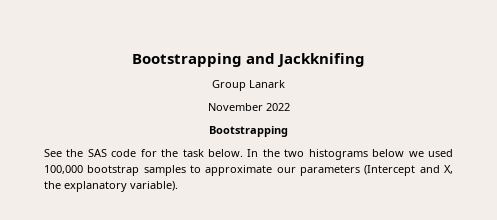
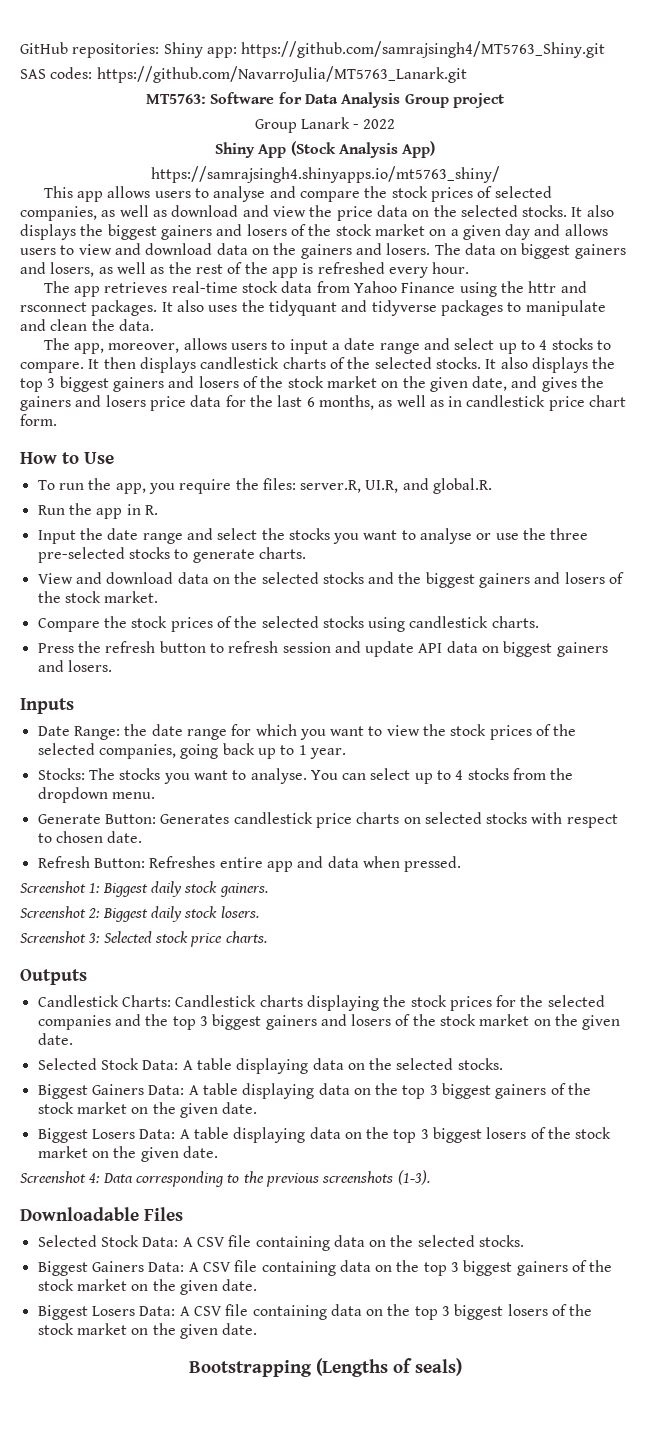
- Bootstrapping and Jackknifing
+ GitHub repositories: Shiny app: https://github.com/samrajsingh4/MT5763_Shiny.git
+ SAS codes: https://github.com/NavarroJulia/MT5763_Lanark.git
+ MT5763: Software for Data Analysis Group project
- Group Lanark
- November 2022
- Bootstrapping
- See the SAS code for the task below. In the two histograms below we used 100,000 bootstrap samples to approximate our parameters (Intercept and X, the explanatory variable).
+ Group Lanark - 2022
+ Shiny App (Stock Analysis App)
+ https://samrajsingh4.shinyapps.io/mt5763_shiny/
+ This app allows users to analyse and compare the stock prices of selected companies, as well as download and view the price data on the selected stocks. It also displays the biggest gainers and losers of the stock market on a given day and allows users to view and download data on the gainers and losers. The data on biggest gainers and losers, as well as the rest of the app is refreshed every hour.
+ The app retrieves real-time stock data from Yahoo Finance using the httr and rsconnect packages. It also uses the tidyquant and tidyverse packages to manipulate and clean the data.
+ The app, moreover, allows users to input a date range and select up to 4 stocks to compare. It then displays candlestick charts of the selected stocks. It also displays the top 3 biggest gainers and losers of the stock market on the given date, and gives the gainers and losers price data for the last 6 months, as well as in candlestick price chart form.
+ How to Use
+ To run the app, you require the files: server.R, UI.R, and global.R.
+ Run the app in R.
+ Input the date range and select the stocks you want to analyse or use the three pre-selected stocks to generate charts.
+ View and download data on the selected stocks and the biggest gainers and losers of the stock market.
+ Compare the stock prices of the selected stocks using candlestick charts.
+ Press the refresh button to refresh session and update API data on biggest gainers and losers.
+ Inputs
+ Date Range: the date range for which you want to view the stock prices of the selected companies, going back up to 1 year.
+ Stocks: The stocks you want to analyse. You can select up to 4 stocks from the dropdown menu.
+ Generate Button: Generates candlestick price charts on selected stocks with respect to chosen date.
+ Refresh Button: Refreshes entire app and data when pressed.
+ Screenshot 1: Biggest daily stock gainers.
+ Screenshot 2: Biggest daily stock losers.
+ Screenshot 3: Selected stock price charts.
+ Outputs
+ Candlestick Charts: Candlestick charts displaying the stock prices for the selected companies and the top 3 biggest gainers and losers of the stock market on the given date.
+ Selected Stock Data: A table displaying data on the selected stocks.
+ Biggest Gainers Data: A table displaying data on the top 3 biggest gainers of the stock market on the given date.
+ Biggest Losers Data: A table displaying data on the top 3 biggest losers of the stock market on the given date.
+ Screenshot 4: Data corresponding to the previous screenshots (1-3).
+ Downloadable Files
+ Selected Stock Data: A CSV file containing data on the selected stocks.
+ Biggest Gainers Data: A CSV file containing data on the top 3 biggest gainers of the stock market on the given date.
+ Biggest Losers Data: A CSV file containing data on the top 3 biggest losers of the stock market on the given date.
+ Bootstrapping (Lengths of seals)

